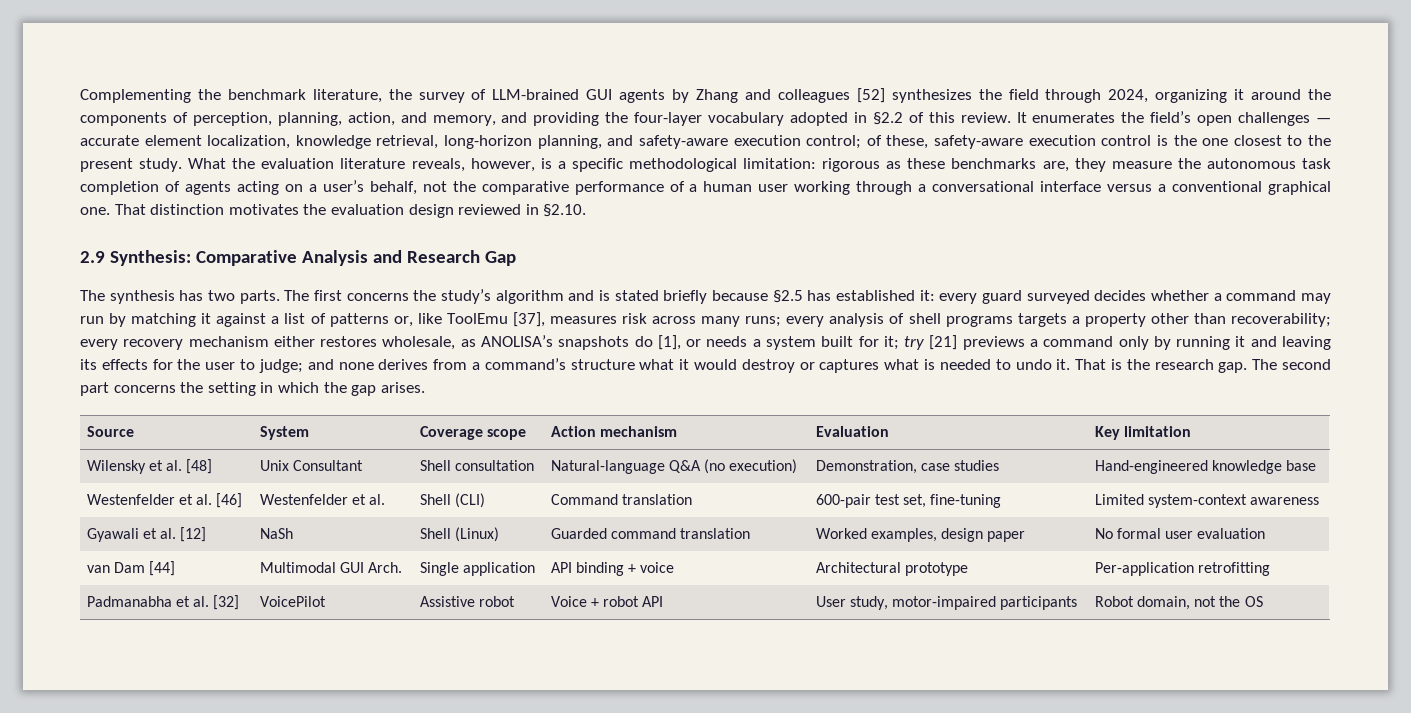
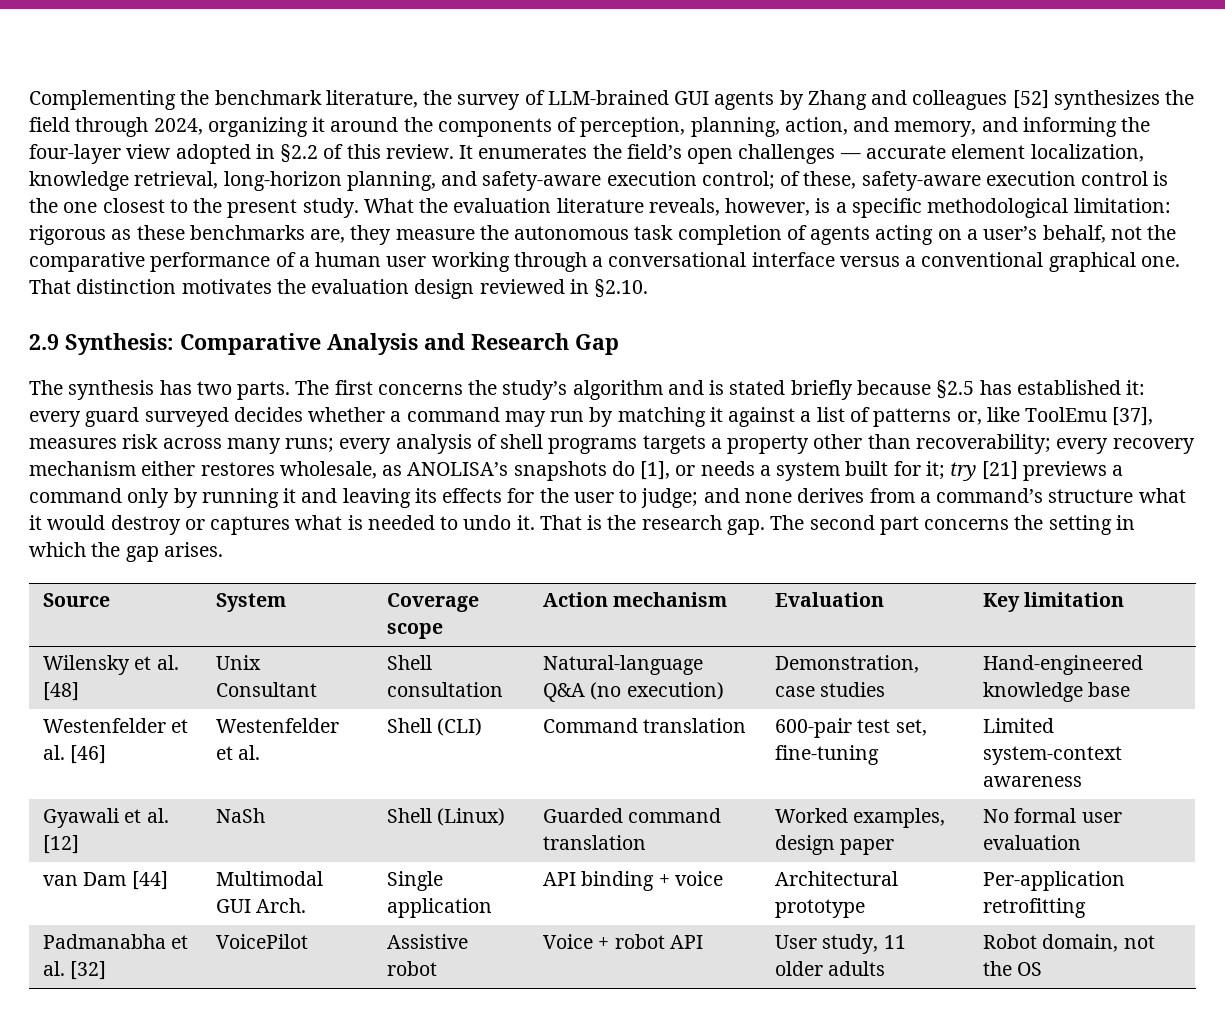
- Complementing the benchmark literature, the survey of LLM-brained GUI agents by Zhang and colleagues [52] synthesizes the field through 2024, organizing it around the components of perception, planning, action, and memory, and providing the four-layer vocabulary adopted in §2.2 of this review.
+ Complementing the benchmark literature, the survey of LLM-brained GUI agents by Zhang and colleagues [52] synthesizes the field through 2024, organizing it around the components of perception, planning, action, and memory, and informing the four-layer view adopted in §2.2 of this review.
- Padmanabha et al. [32] | VoicePilot | Assistive robot | Voice + robot API | User study, motor-impaired participants | Robot domain, not the OS
+ Padmanabha et al. [32] | VoicePilot | Assistive robot | Voice + robot API | User study, 11 older adults | Robot domain, not the OS

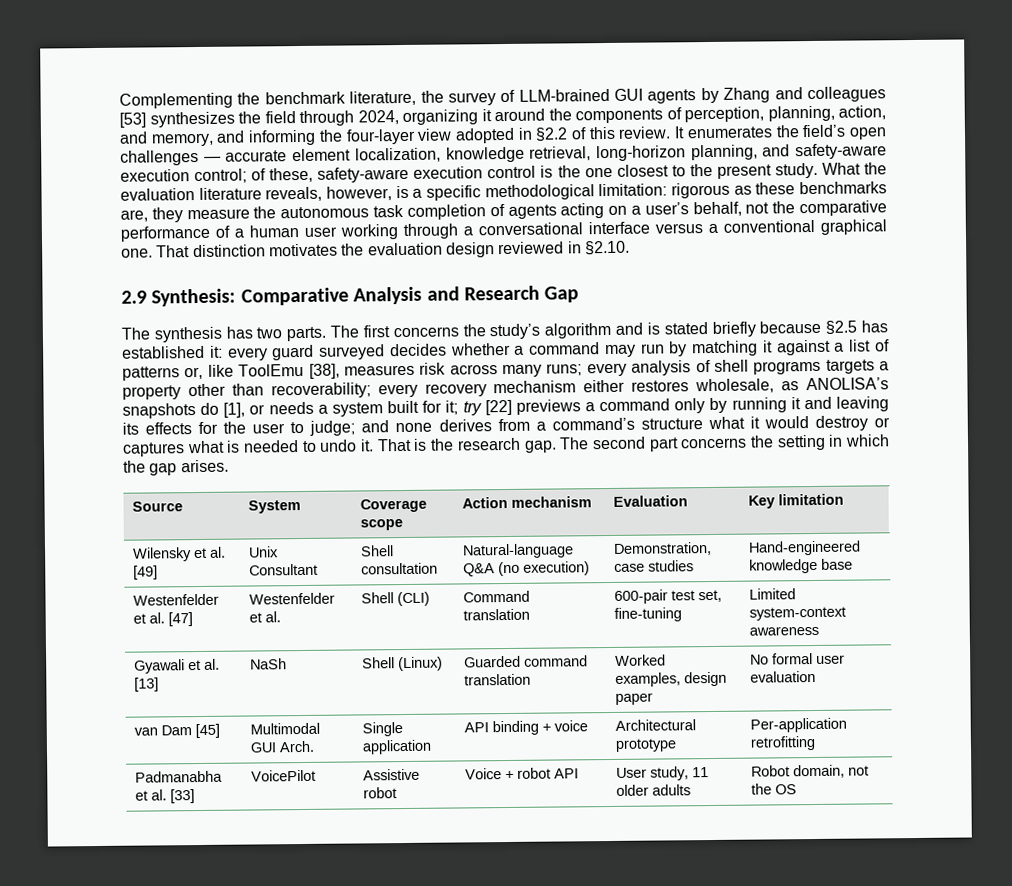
- Complementing the benchmark literature, the survey of LLM-brained GUI agents by Zhang and colleagues [52] synthesizes the field through 2024, organizing it around the components of perception, planning, action, and memory, and informing the four-layer view adopted in §2.2 of this review.
+ Complementing the benchmark literature, the survey of LLM-brained GUI agents by Zhang and colleagues [53] synthesizes the field through 2024, organizing it around the components of perception, planning, action, and memory, and informing the four-layer view adopted in §2.2 of this review.
- every guard surveyed decides whether a command may run by matching it against a list of patterns or, like ToolEmu [37], measures risk across many runs;
+ every guard surveyed decides whether a command may run by matching it against a list of patterns or, like ToolEmu [38], measures risk across many runs;
- try [21] previews a command only by running it and leaving its effects for the user to judge;
+ try [22] previews a command only by running it and leaving its effects for the user to judge;
- Wilensky et al. [48] | Unix Consultant | Shell consultation | Natural-language Q&A (no execution) | Demonstration, case studies | Hand-engineered knowledge base
+ Wilensky et al. [49] | Unix Consultant | Shell consultation | Natural-language Q&A (no execution) | Demonstration, case studies | Hand-engineered knowledge base
- Westenfelder et al. [46] | Westenfelder et al. | Shell (CLI) | Command translation | 600-pair test set, fine-tuning | Limited system-context awareness
+ Westenfelder et al. [47] | Westenfelder et al. | Shell (CLI) | Command translation | 600-pair test set, fine-tuning | Limited system-context awareness
- Gyawali et al. [12] | NaSh | Shell (Linux) | Guarded command translation | Worked examples, design paper | No formal user evaluation
+ Gyawali et al. [13] | NaSh | Shell (Linux) | Guarded command translation | Worked examples, design paper | No formal user evaluation
- van Dam [44] | Multimodal GUI Arch. | Single application | API binding + voice | Architectural prototype | Per-application retrofitting
+ van Dam [45] | Multimodal GUI Arch. | Single application | API binding + voice | Architectural prototype | Per-application retrofitting
- Padmanabha et al. [32] | VoicePilot | Assistive robot | Voice + robot API | User study, 11 older adults | Robot domain, not the OS
+ Padmanabha et al. [33] | VoicePilot | Assistive robot | Voice + robot API | User study, 11 older adults | Robot domain, not the OS

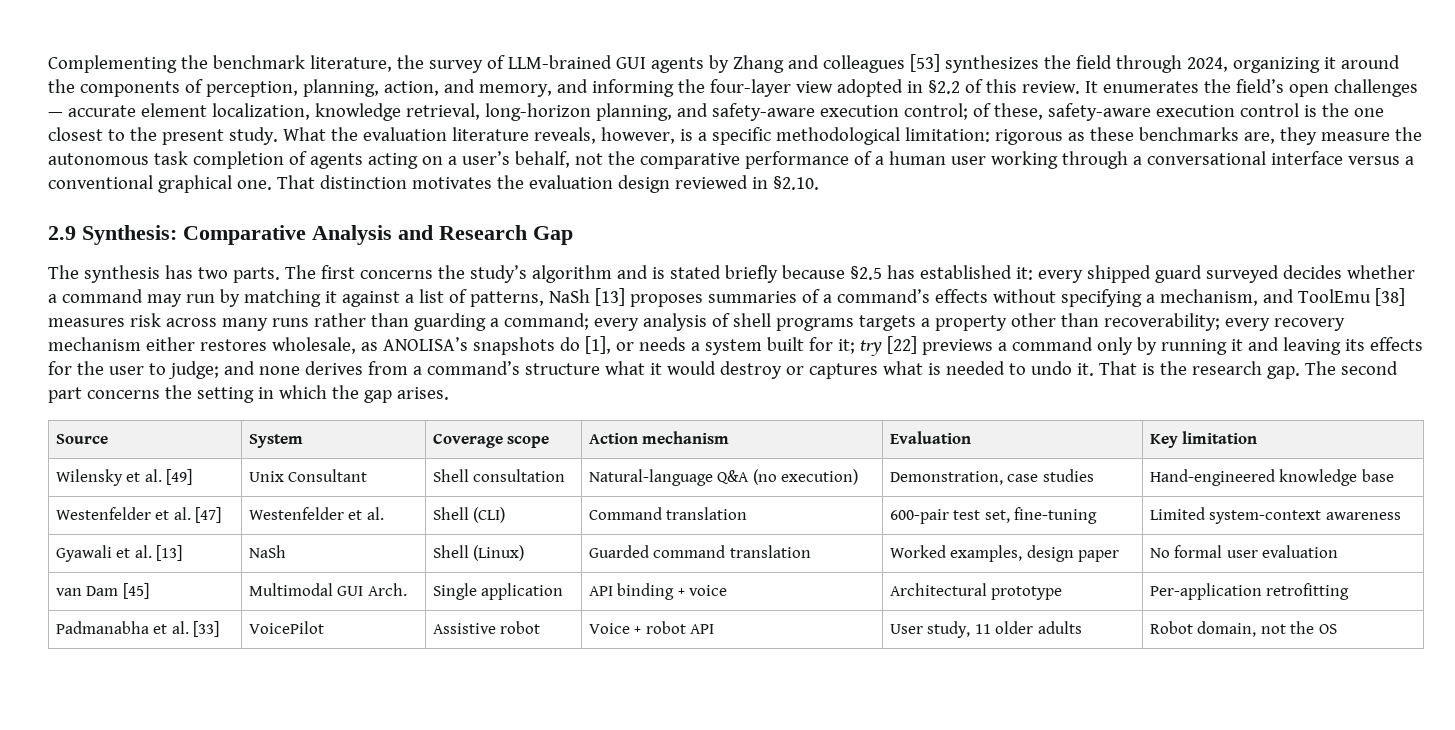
- every guard surveyed decides whether a command may run by matching it against a list of patterns or, like ToolEmu [38], measures risk across many runs;
+ every shipped guard surveyed decides whether a command may run by matching it against a list of patterns, NaSh [13] proposes summaries of a command’s effects without specifying a mechanism, and ToolEmu [38] measures risk across many runs rather than guarding a command;

